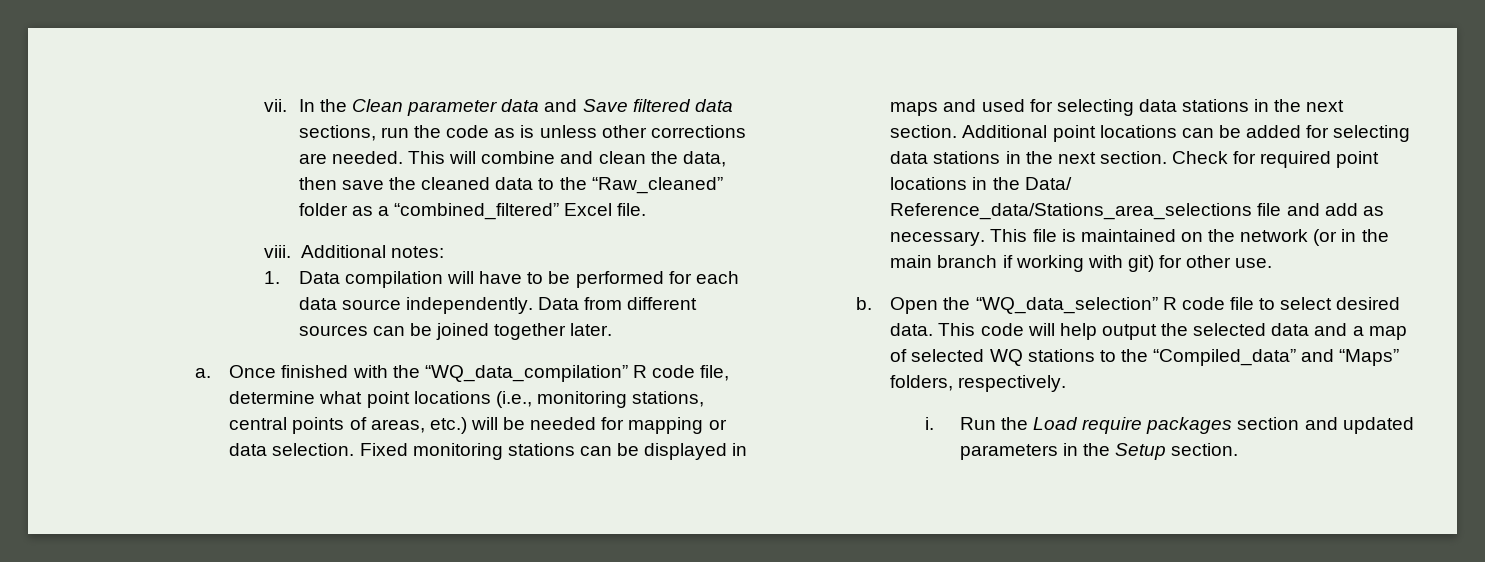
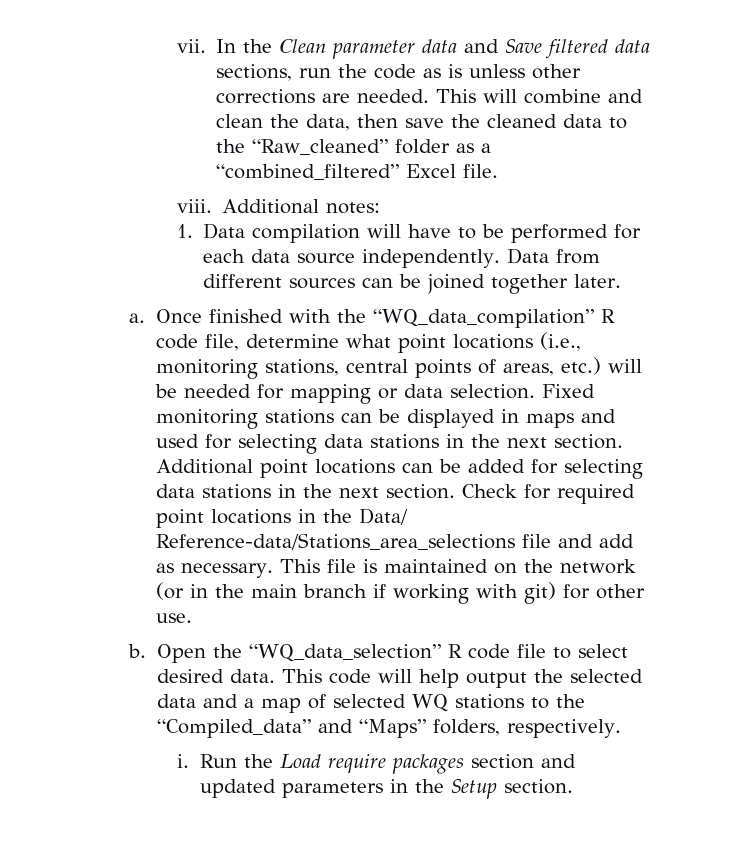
- Check for required point locations in the Data/ Reference_data/Stations_area_selections file and add as necessary.
+ Check for required point locations in the Data/ Reference-data/Stations_area_selections file and add as necessary.

